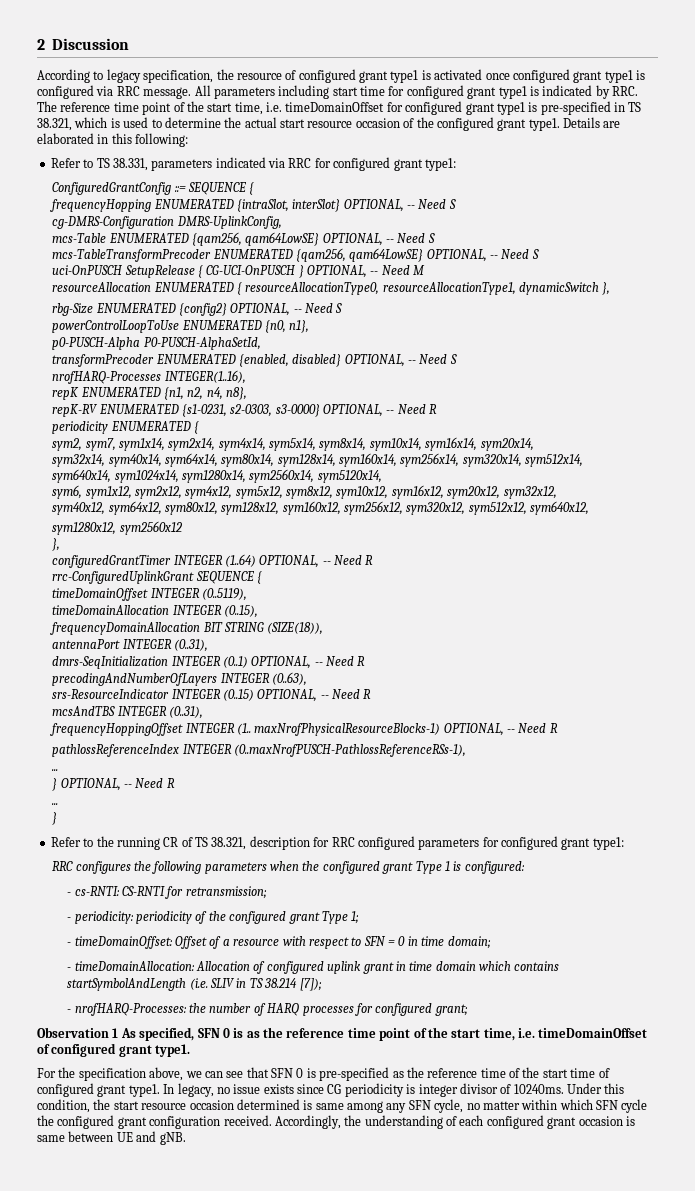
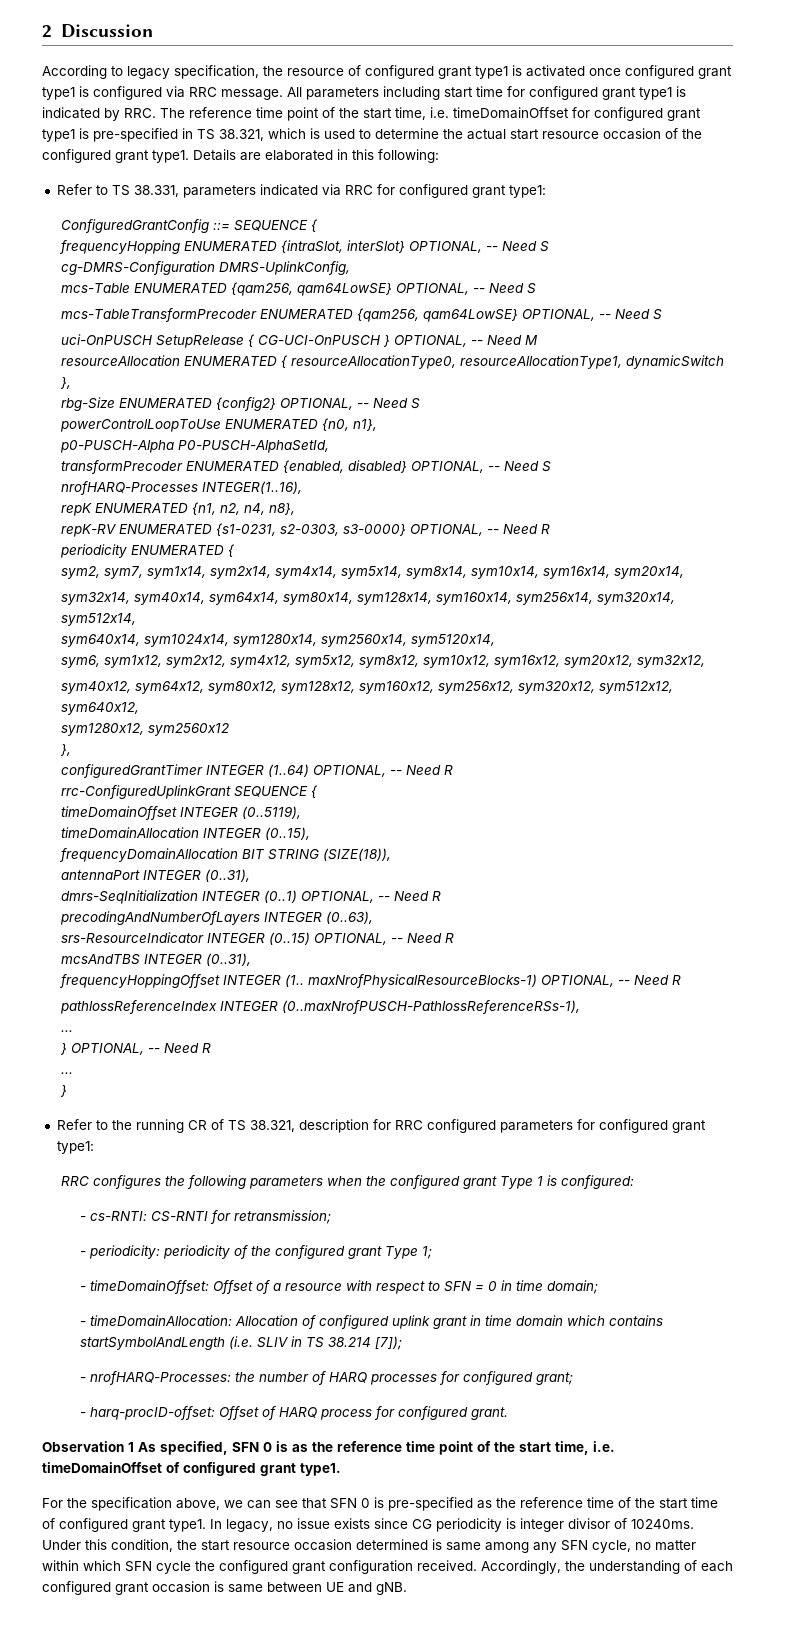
+ - harq-procID-offset: Offset of HARQ process for configured grant.

